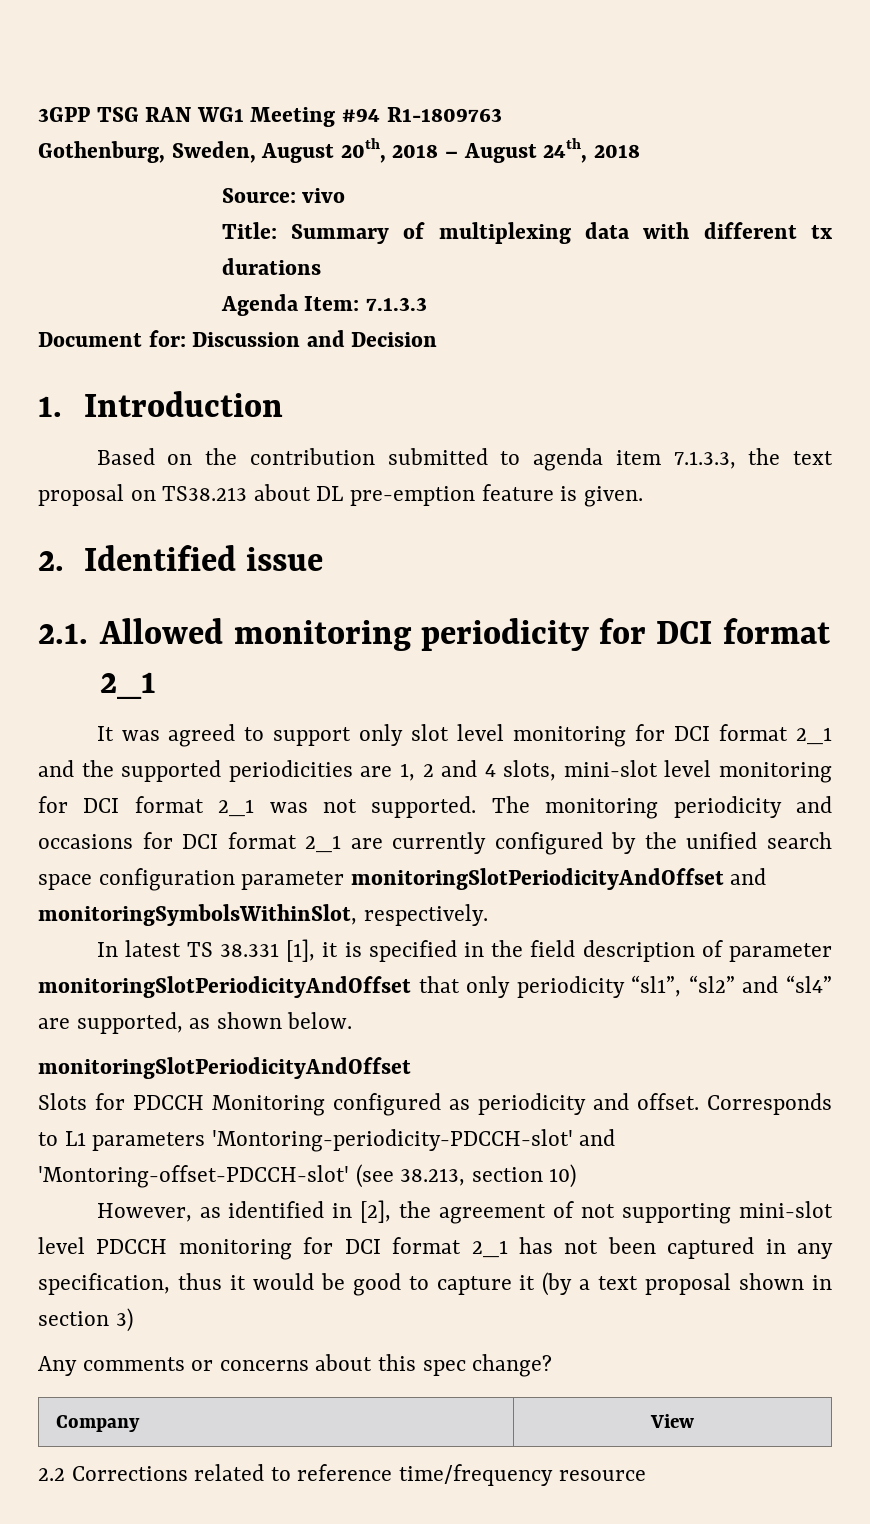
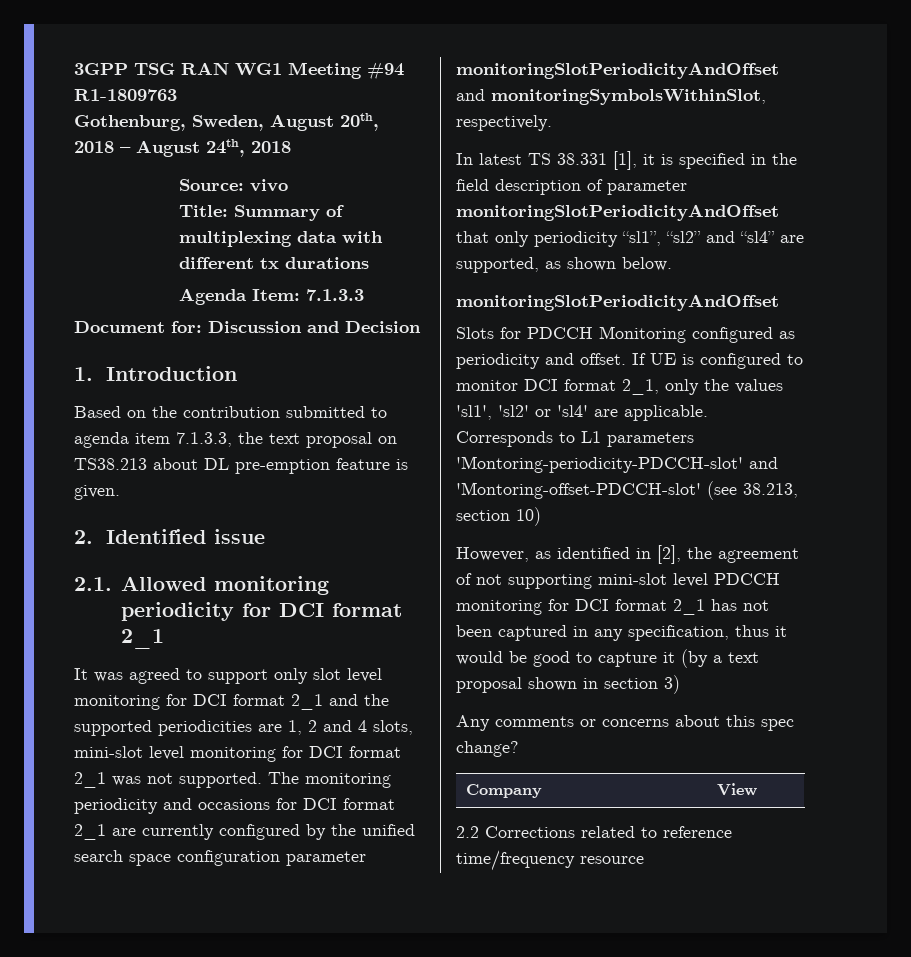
+ If UE is configured to monitor DCI format 2_1, only the values 'sl1', 'sl2' or 'sl4' are applicable.

